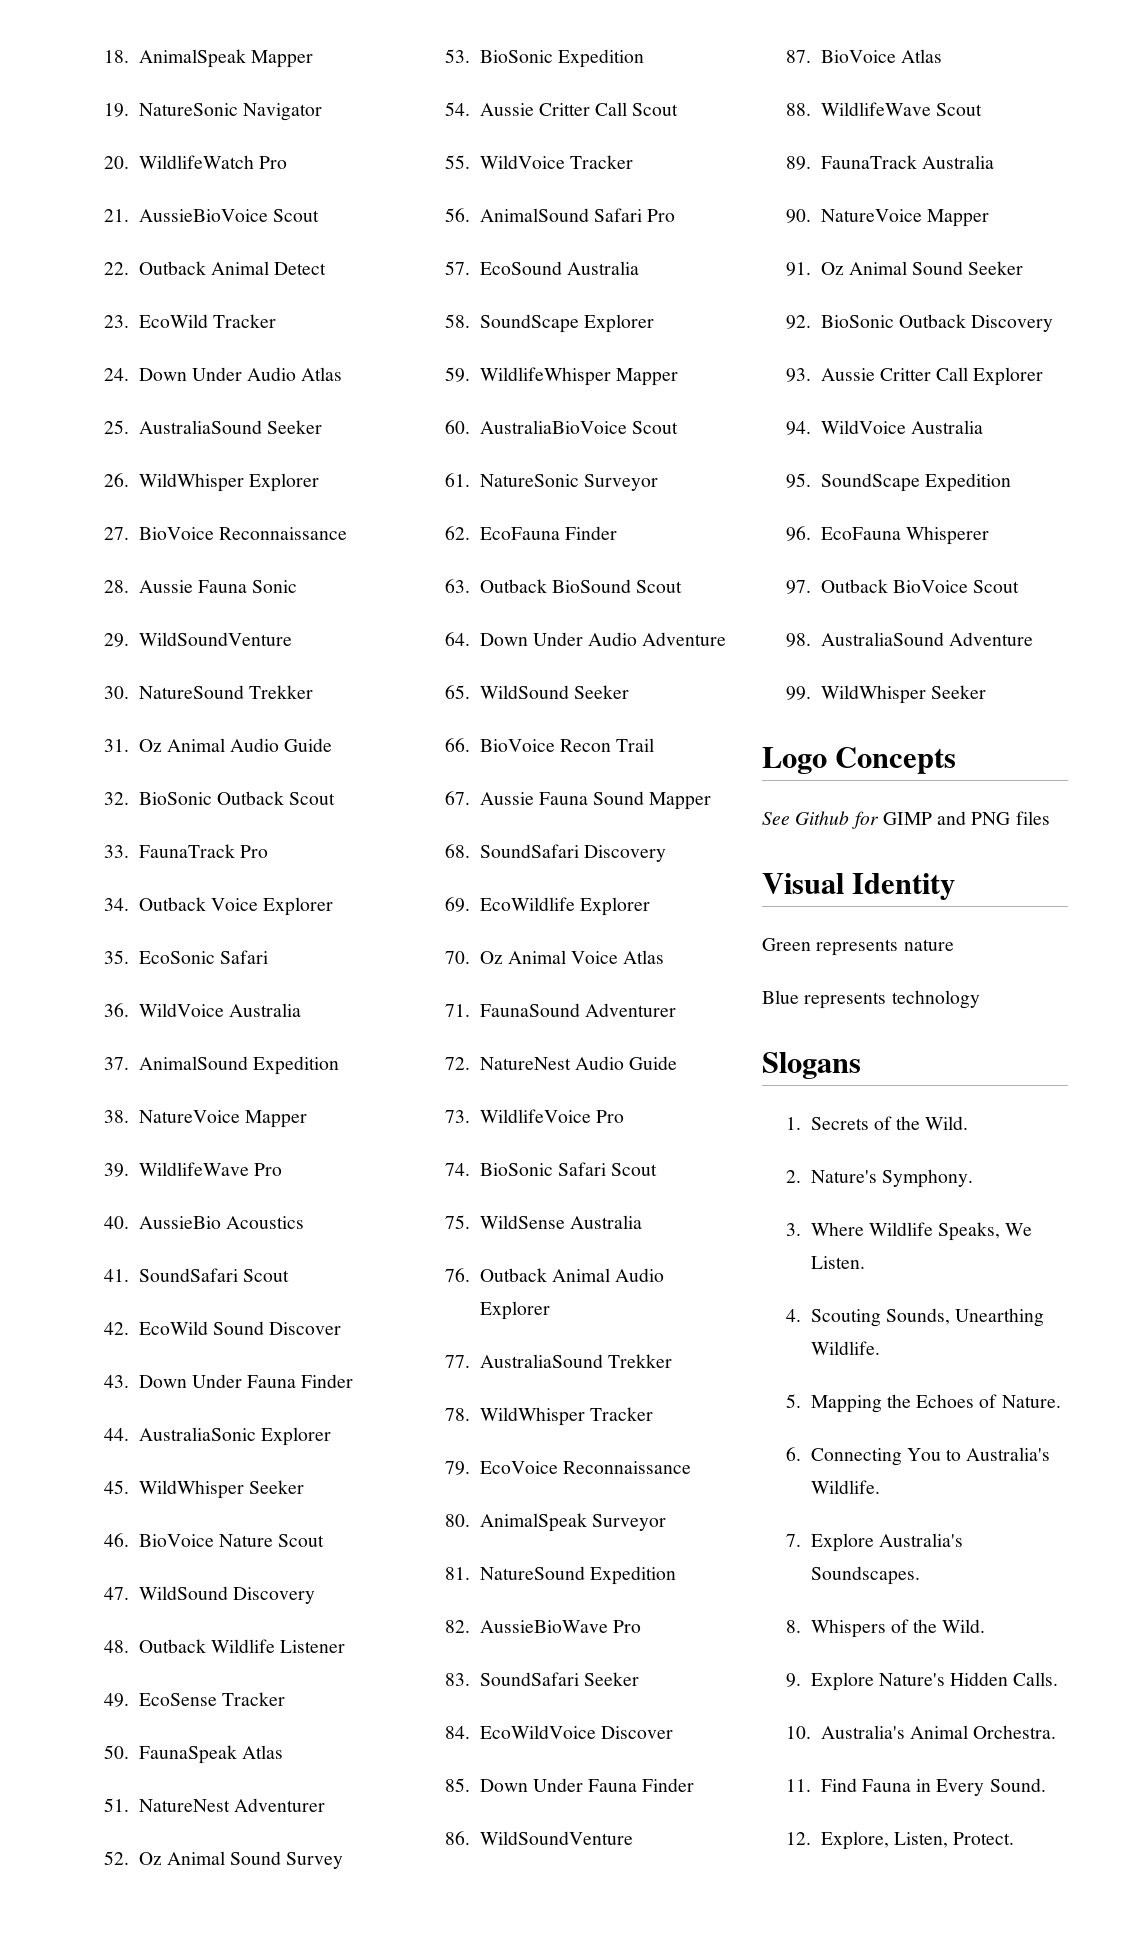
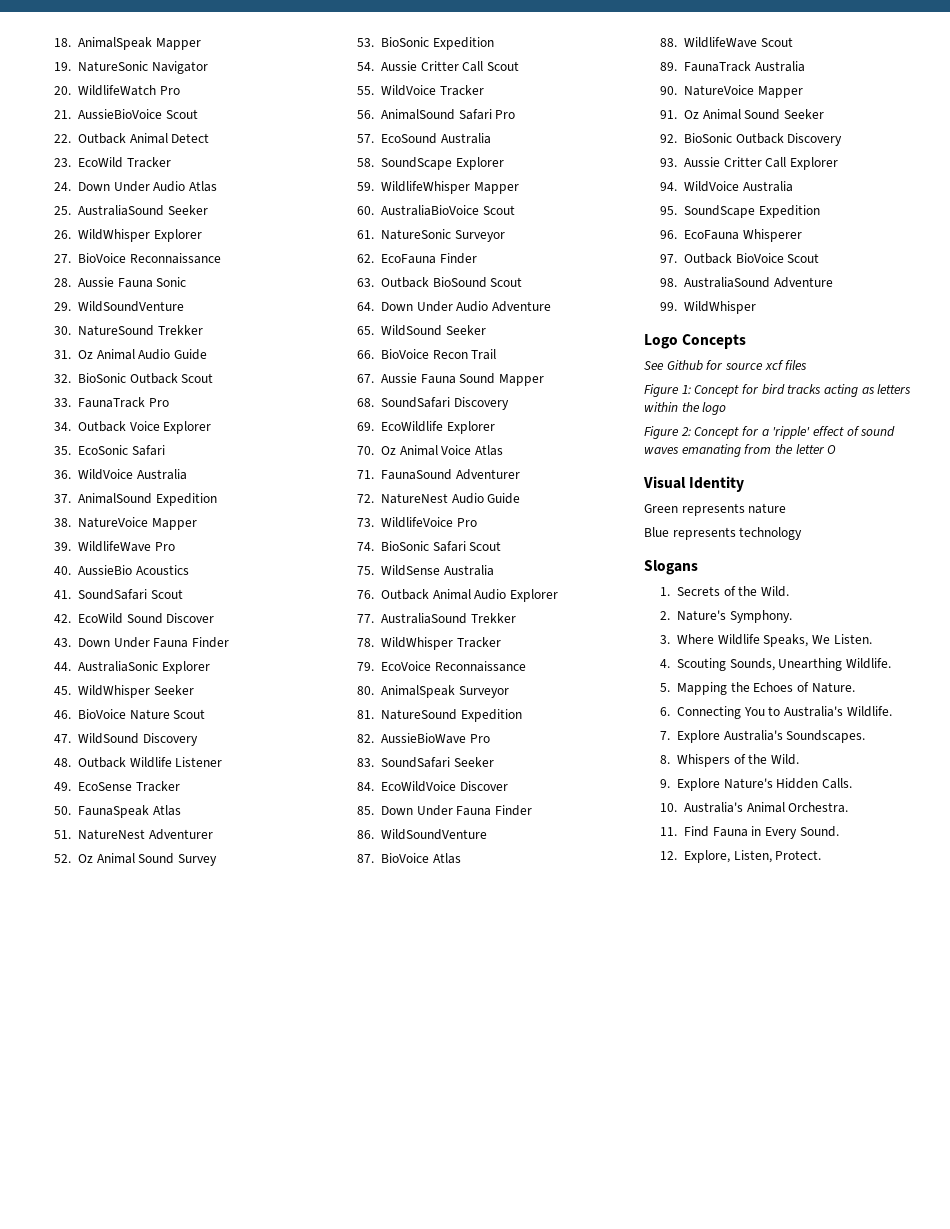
- 99. WildWhisper Seeker
+ 99. WildWhisper
- See Github for GIMP and PNG files
+ See Github for source xcf files
+ Figure 1: Concept for bird tracks acting as letters within the logo
+ Figure 2: Concept for a 'ripple' effect of sound waves emanating from the letter O

